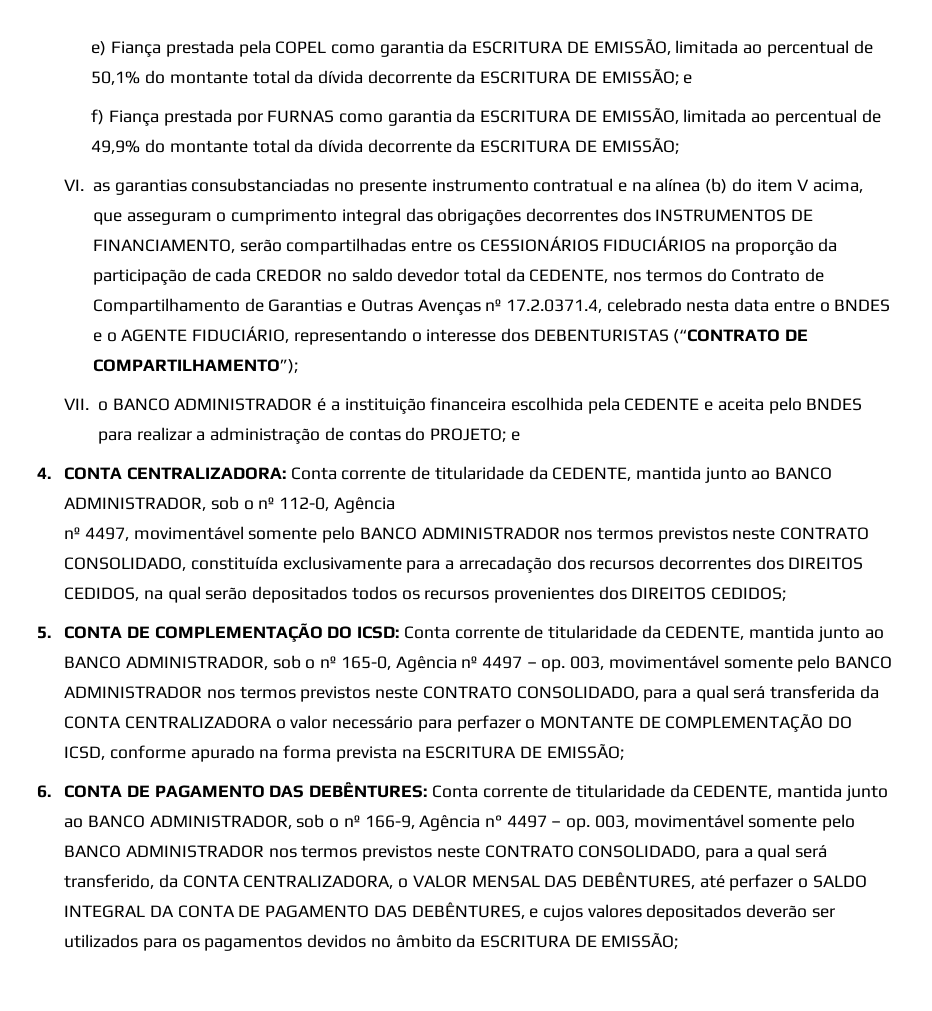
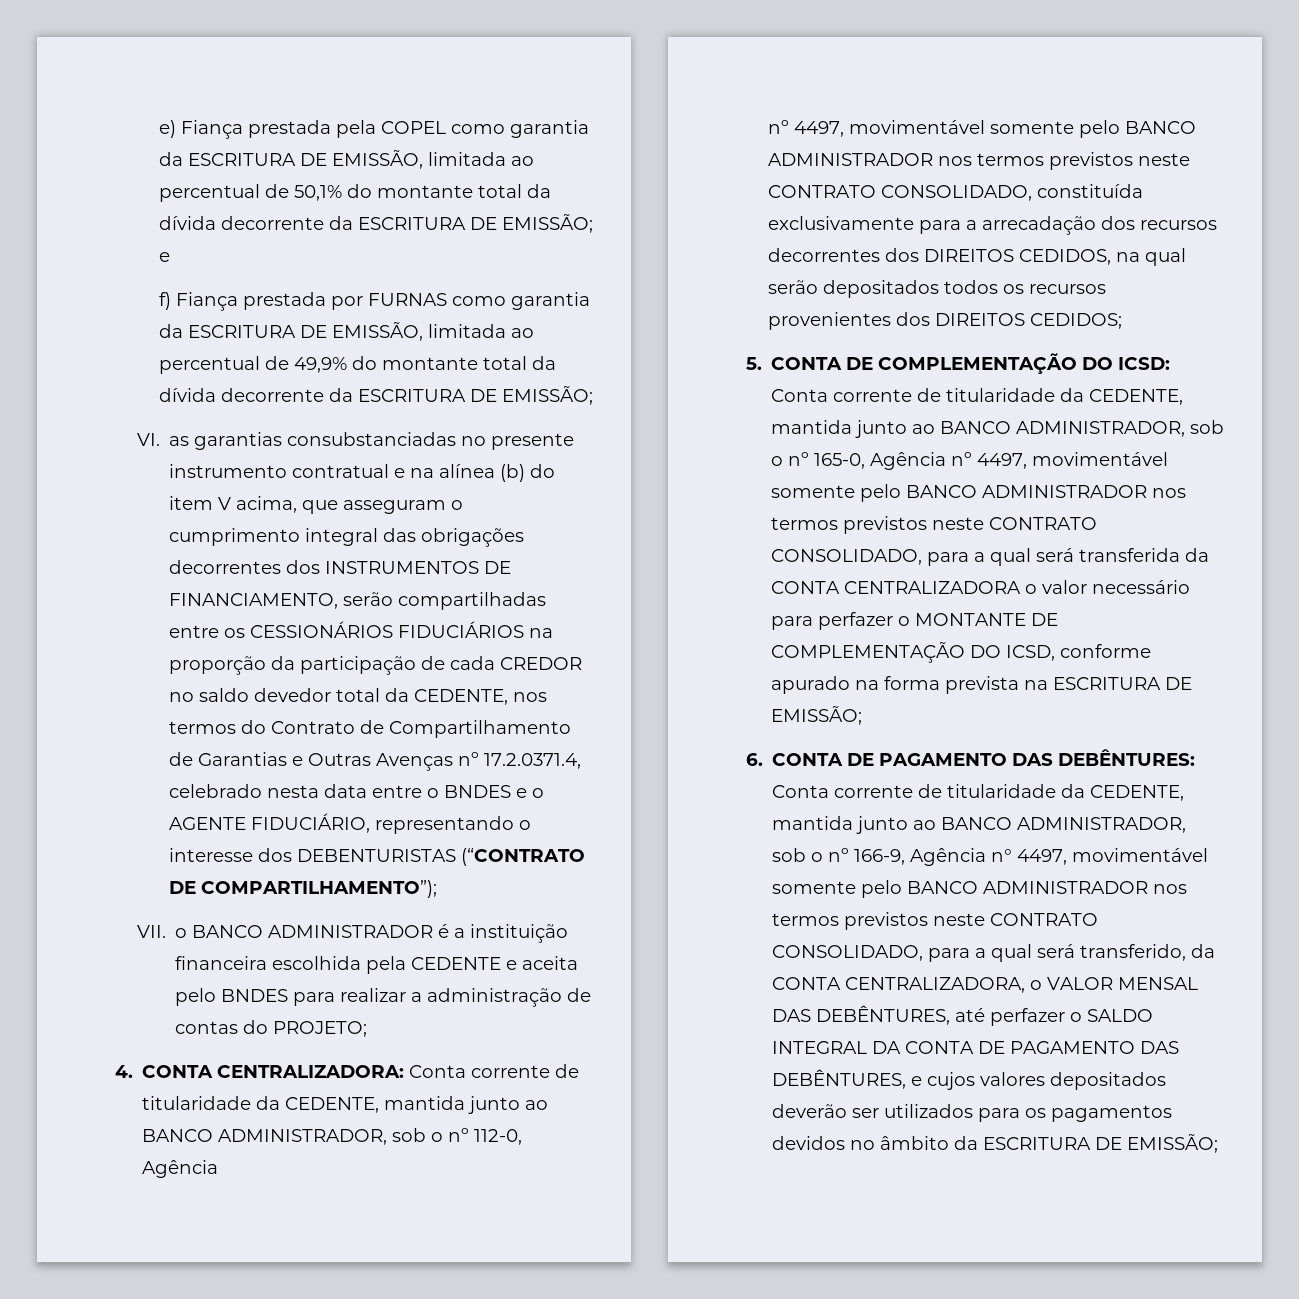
- VII. o BANCO ADMINISTRADOR é a instituição financeira escolhida pela CEDENTE e aceita pelo BNDES para realizar a administração de contas do PROJETO; e
+ VII. o BANCO ADMINISTRADOR é a instituição financeira escolhida pela CEDENTE e aceita pelo BNDES para realizar a administração de contas do PROJETO;
- Conta corrente de titularidade da CEDENTE, mantida junto ao BANCO ADMINISTRADOR, sob o nº 165-0, Agência nº 4497 – op. 003, movimentável somente pelo BANCO ADMINISTRADOR nos termos previstos neste CONTRATO CONSOLIDADO, para a qual será transferida da CONTA CENTRALIZADORA o valor necessário para perfazer o MONTANTE DE COMPLEMENTAÇÃO DO ICSD, conforme apurado na forma prevista na ESCRITURA DE EMISSÃO;
+ Conta corrente de titularidade da CEDENTE, mantida junto ao BANCO ADMINISTRADOR, sob o nº 165-0, Agência nº 4497, movimentável somente pelo BANCO ADMINISTRADOR nos termos previstos neste CONTRATO CONSOLIDADO, para a qual será transferida da CONTA CENTRALIZADORA o valor necessário para perfazer o MONTANTE DE COMPLEMENTAÇÃO DO ICSD, conforme apurado na forma prevista na ESCRITURA DE EMISSÃO;
- Conta corrente de titularidade da CEDENTE, mantida junto ao BANCO ADMINISTRADOR, sob o nº 166-9, Agência n° 4497 – op. 003, movimentável somente pelo BANCO ADMINISTRADOR nos termos previstos neste CONTRATO CONSOLIDADO, para a qual será transferido, da CONTA CENTRALIZADORA, o VALOR MENSAL DAS DEBÊNTURES, até perfazer o SALDO INTEGRAL DA CONTA DE PAGAMENTO DAS DEBÊNTURES, e cujos valores depositados deverão ser utilizados para os pagamentos devidos no âmbito da ESCRITURA DE EMISSÃO;
+ Conta corrente de titularidade da CEDENTE, mantida junto ao BANCO ADMINISTRADOR, sob o nº 166-9, Agência n° 4497, movimentável somente pelo BANCO ADMINISTRADOR nos termos previstos neste CONTRATO CONSOLIDADO, para a qual será transferido, da CONTA CENTRALIZADORA, o VALOR MENSAL DAS DEBÊNTURES, até perfazer o SALDO INTEGRAL DA CONTA DE PAGAMENTO DAS DEBÊNTURES, e cujos valores depositados deverão ser utilizados para os pagamentos devidos no âmbito da ESCRITURA DE EMISSÃO;

